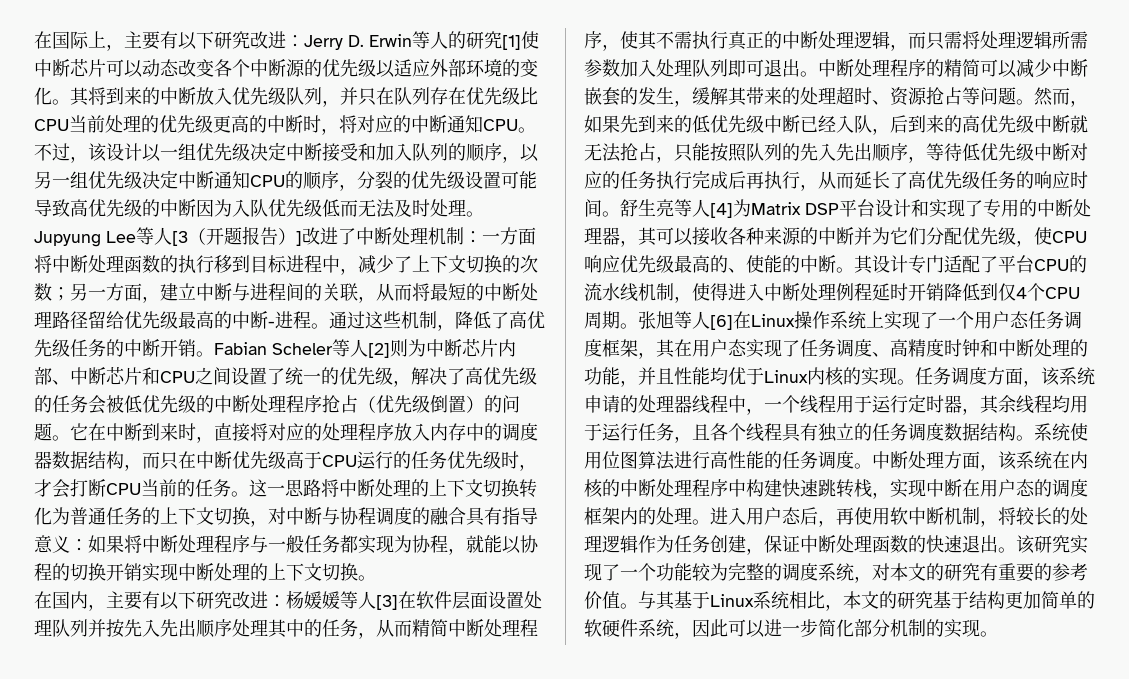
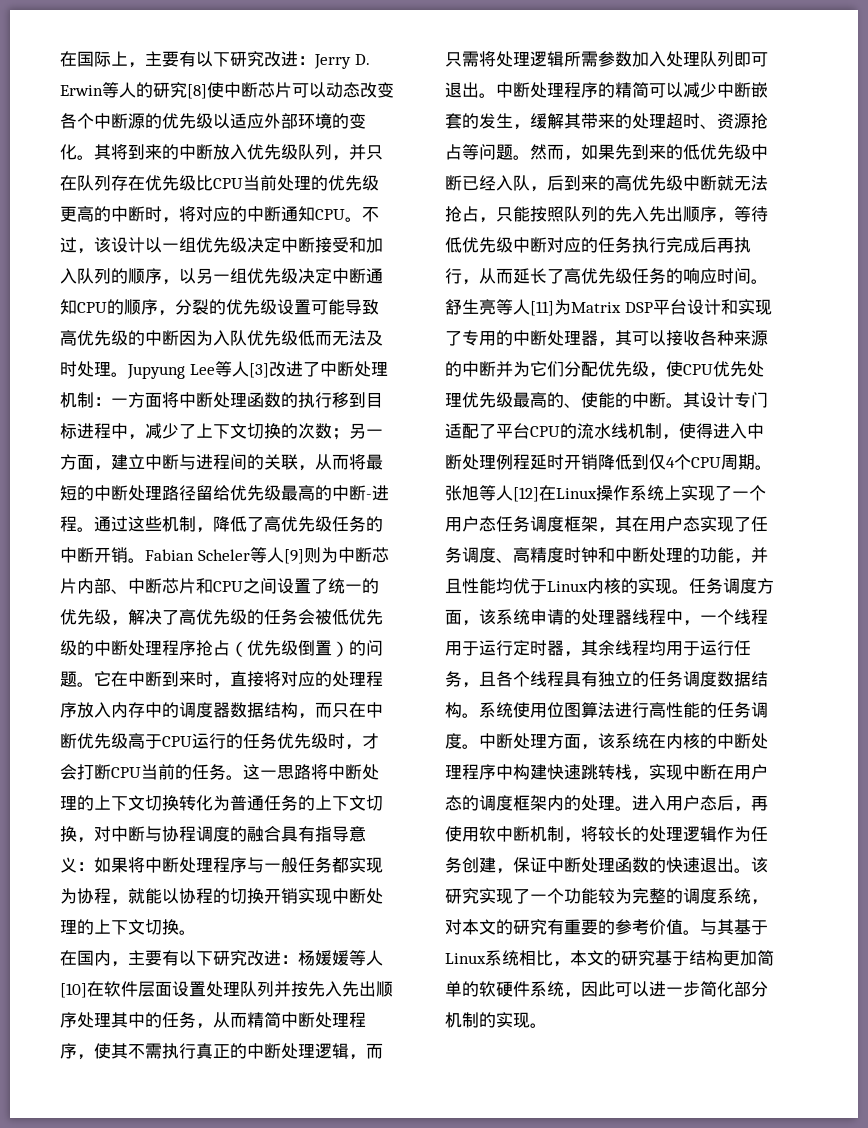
- 在国际上，主要有以下研究改进：Jerry D. Erwin等人的研究[1]使中断芯片可以动态改变各个中断源的优先级以适应外部环境的变化。
+ 在国际上，主要有以下研究改进：Jerry D. Erwin等人的研究[8]使中断芯片可以动态改变各个中断源的优先级以适应外部环境的变化。
- Jupyung Lee等人[3（开题报告）]改进了中断处理机制：一方面将中断处理函数的执行移到目标进程中，减少了上下文切换的次数；另一方面，建立中断与进程间的关联，从而将最短的中断处理路径留给优先级最高的中断-进程。
+ Jupyung Lee等人[3]改进了中断处理机制：一方面将中断处理函数的执行移到目标进程中，减少了上下文切换的次数；另一方面，建立中断与进程间的关联，从而将最短的中断处理路径留给优先级最高的中断-进程。
- Fabian Scheler等人[2]则为中断芯片内部、中断芯片和CPU之间设置了统一的优先级，解决了高优先级的任务会被低优先级的中断处理程序抢占（优先级倒置）的问题。
+ Fabian Scheler等人[9]则为中断芯片内部、中断芯片和CPU之间设置了统一的优先级，解决了高优先级的任务会被低优先级的中断处理程序抢占（优先级倒置）的问题。
- 在国内，主要有以下研究改进：杨媛媛等人[3]在软件层面设置处理队列并按先入先出顺序处理其中的任务，从而精简中断处理程序，使其不需执行真正的中断处理逻辑，而只需将处理逻辑所需参数加入处理队列即可退出。
+ 在国内，主要有以下研究改进：杨媛媛等人[10]在软件层面设置处理队列并按先入先出顺序处理其中的任务，从而精简中断处理程序，使其不需执行真正的中断处理逻辑，而只需将处理逻辑所需参数加入处理队列即可退出。
- 舒生亮等人[4]为Matrix DSP平台设计和实现了专用的中断处理器，其可以接收各种来源的中断并为它们分配优先级，使CPU响应优先级最高的、使能的中断。
+ 舒生亮等人[11]为Matrix DSP平台设计和实现了专用的中断处理器，其可以接收各种来源的中断并为它们分配优先级，使CPU优先处理优先级最高的、使能的中断。
- 张旭等人[6]在Linux操作系统上实现了一个用户态任务调度框架，其在用户态实现了任务调度、高精度时钟和中断处理的功能，并且性能均优于Linux内核的实现。
+ 张旭等人[12]在Linux操作系统上实现了一个用户态任务调度框架，其在用户态实现了任务调度、高精度时钟和中断处理的功能，并且性能均优于Linux内核的实现。

